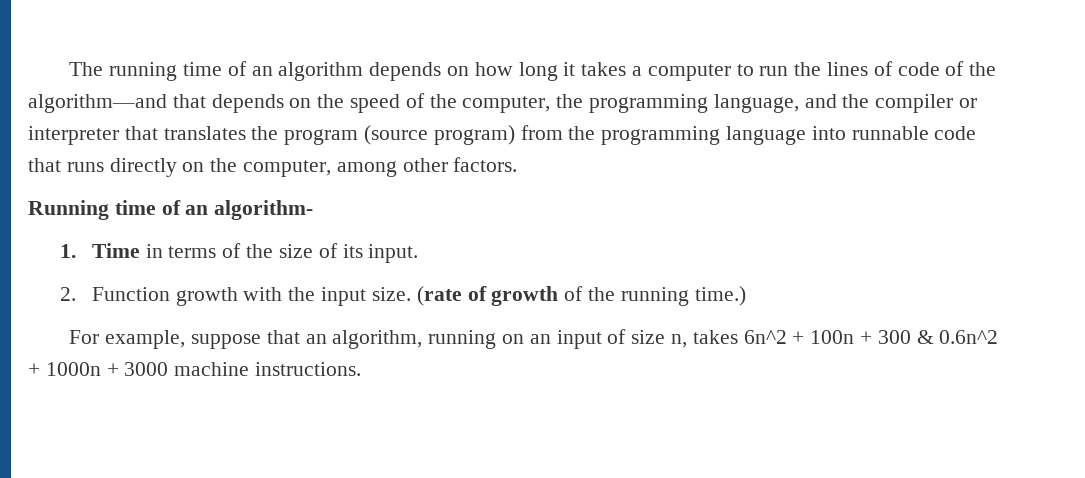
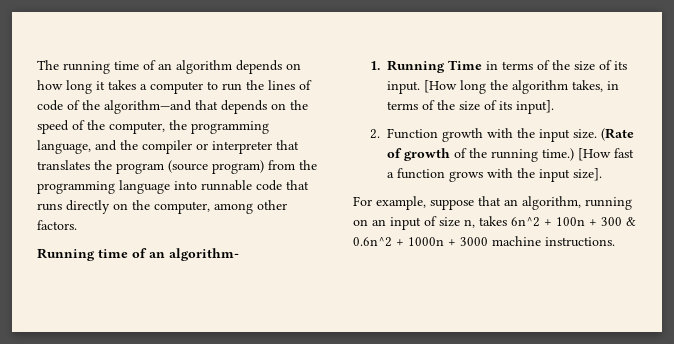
- 1. Time in terms of the size of its input.
+ 1. Running Time in terms of the size of its input. [How long the algorithm takes, in terms of the size of its input].
- (rate of growth of the running time.)
+ (Rate of growth of the running time.) [How fast a function grows with the input size].

